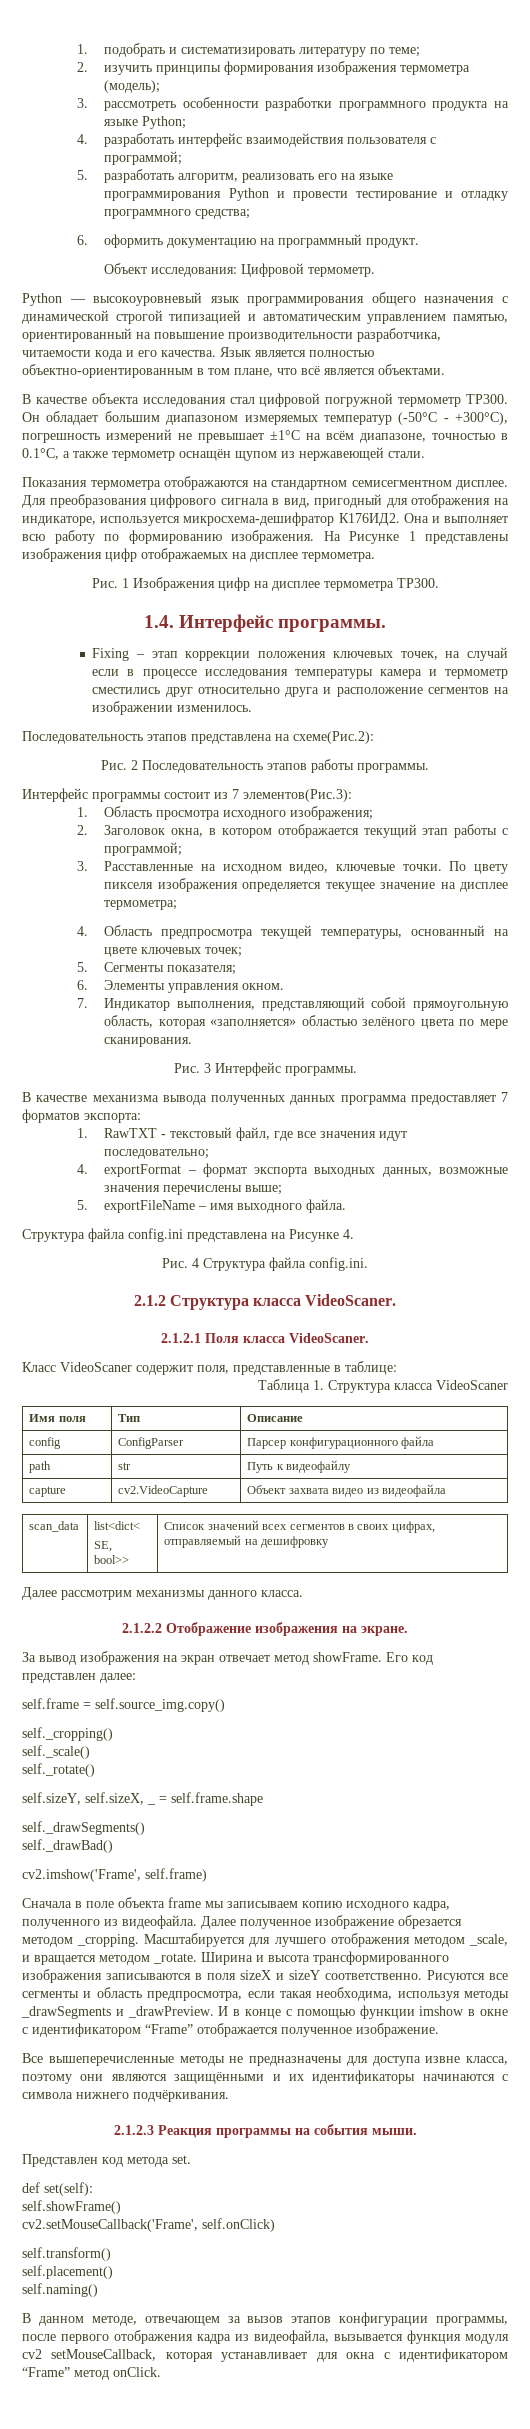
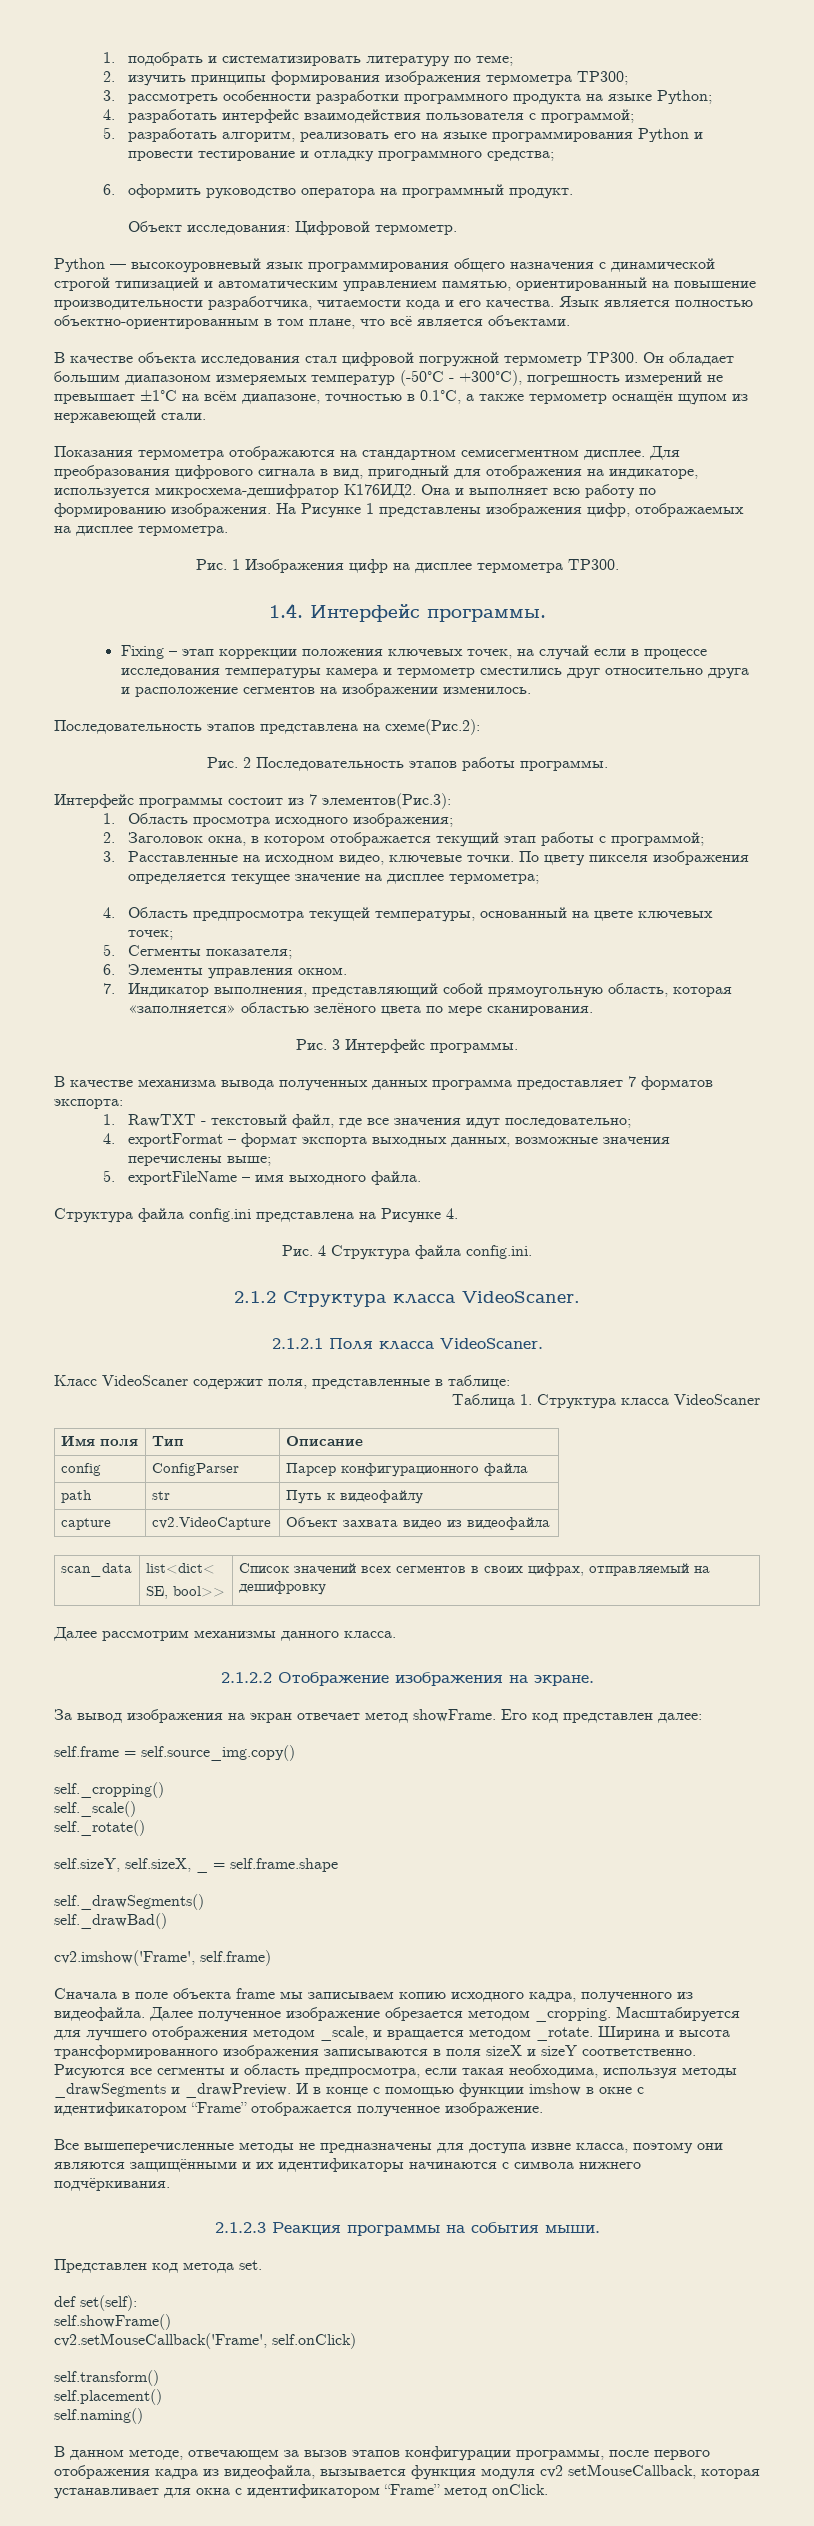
- 2. изучить принципы формирования изображения термометра (модель);
+ 2. изучить принципы формирования изображения термометра TP300;
- 6. оформить документацию на программный продукт.
+ 6. оформить руководство оператора на программный продукт.
- На Рисунке 1 представлены изображения цифр отображаемых на дисплее термометра.
+ На Рисунке 1 представлены изображения цифр, отображаемых на дисплее термометра.

